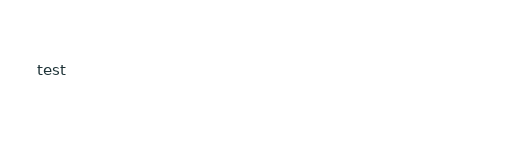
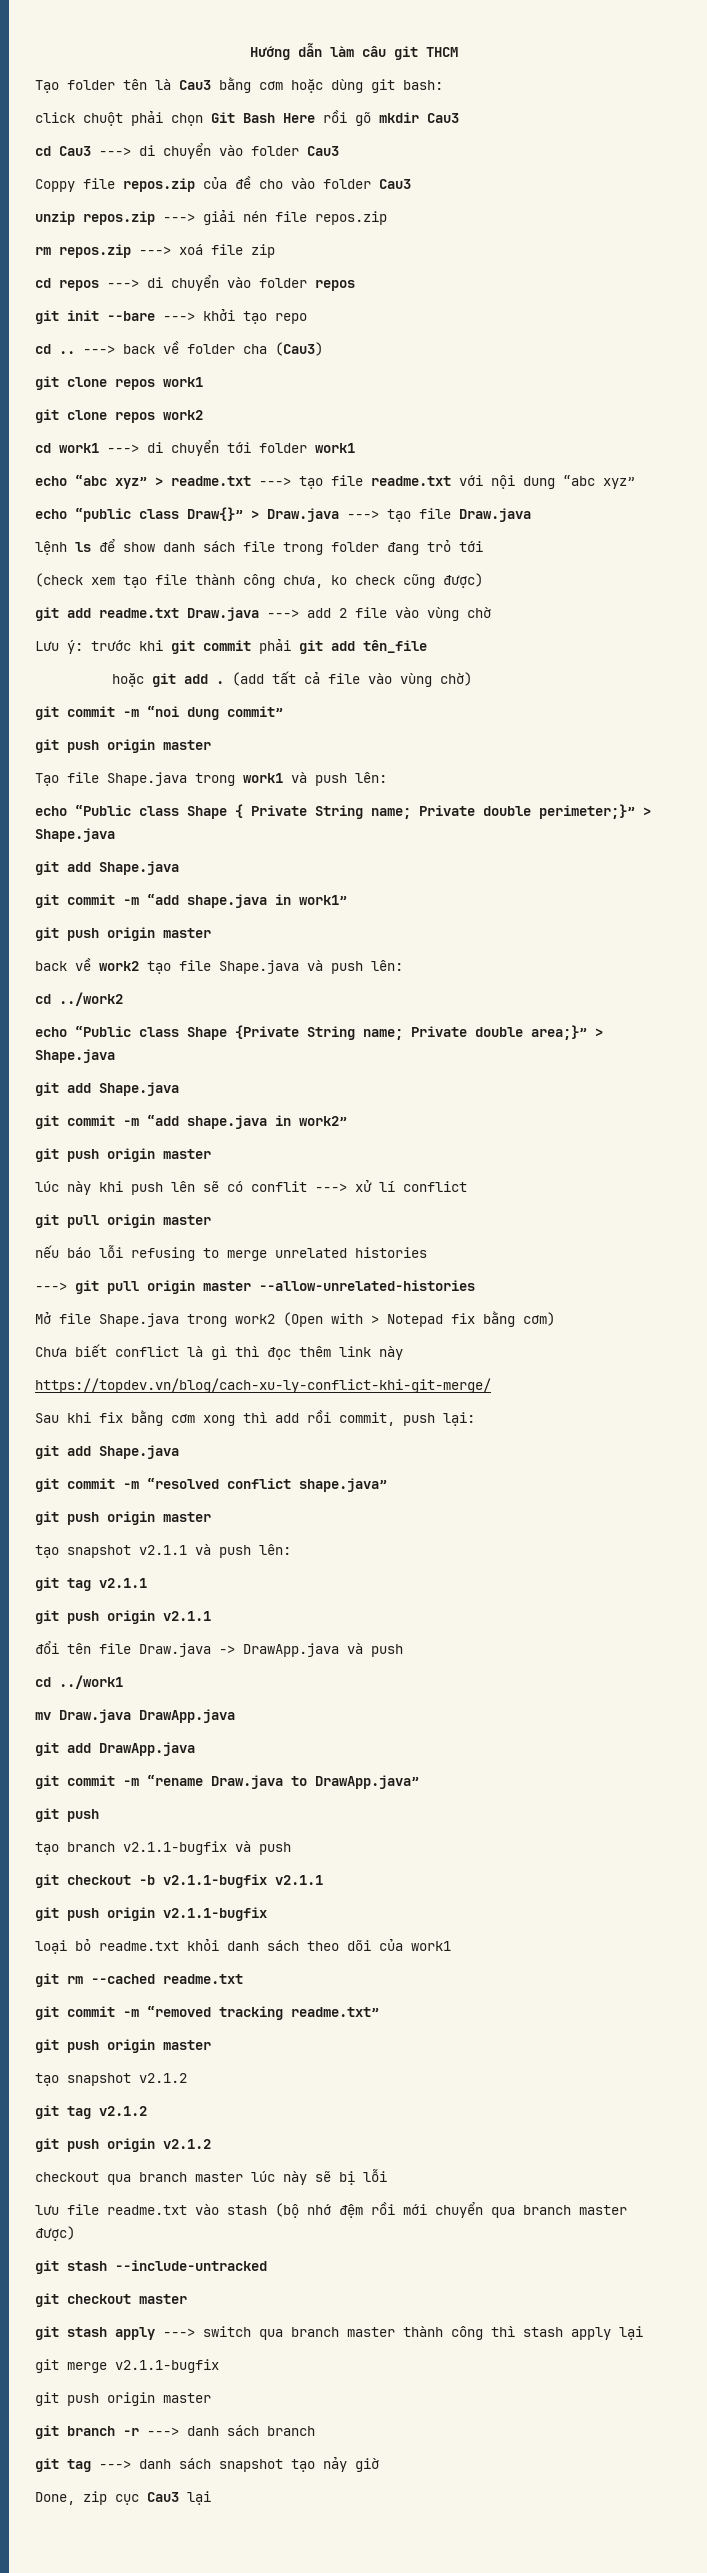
- test
+ Hướng dẫn làm câu git THCM
+ Tạo folder tên là Cau3 bằng cơm hoặc dùng git bash:
+ click chuột phải chọn Git Bash Here rồi gõ mkdir Cau3
+ cd Cau3 ---> di chuyển vào folder Cau3
+ Coppy file repos.zip của đề cho vào folder Cau3
+ unzip repos.zip ---> giải nén file repos.zip
+ rm repos.zip ---> xoá file zip
+ cd repos ---> di chuyển vào folder repos
+ git init --bare ---> khởi tạo repo
+ cd .. ---> back về folder cha (Cau3)
+ git clone repos work1
+ git clone repos work2
+ cd work1 ---> di chuyển tới folder work1
+ echo “abc xyz” > readme.txt ---> tạo file readme.txt với nội dung “abc xyz”
+ echo “public class Draw{}” > Draw.java ---> tạo file Draw.java
+ lệnh ls để show danh sách file trong folder đang trỏ tới
+ (check xem tạo file thành công chưa, ko check cũng được)
+ git add readme.txt Draw.java ---> add 2 file vào vùng chờ
+ Lưu ý: trước khi git commit phải git add tên_file
+ hoặc git add . (add tất cả file vào vùng chờ)
+ git commit -m “noi dung commit”
+ git push origin master
+ Tạo file Shape.java trong work1 và push lên:
+ echo “Public class Shape { Private String name; Private double perimeter;}” > Shape.java
+ git add Shape.java
+ git commit -m “add shape.java in work1”
+ git push origin master
+ back về work2 tạo file Shape.java và push lên:
+ cd ../work2
+ echo “Public class Shape {Private String name; Private double area;}” > Shape.java
+ git add Shape.java
+ git commit -m “add shape.java in work2”
+ git push origin master
+ lúc này khi push lên sẽ có conflit ---> xử lí conflict
+ git pull origin master
+ nếu báo lỗi refusing to merge unrelated histories
+ ---> git pull origin master --allow-unrelated-histories
+ Mở file Shape.java trong work2 (Open with > Notepad fix bằng cơm)
+ Chưa biết conflict là gì thì đọc thêm link này
+ https://topdev.vn/blog/cach-xu-ly-conflict-khi-git-merge/
+ Sau khi fix bằng cơm xong thì add rồi commit, push lại:
+ git add Shape.java
+ git commit -m “resolved conflict shape.java”
+ git push origin master
+ tạo snapshot v2.1.1 và push lên:
+ git tag v2.1.1
+ git push origin v2.1.1
+ đổi tên file Draw.java -> DrawApp.java và push
+ cd ../work1
+ mv Draw.java DrawApp.java
+ git add DrawApp.java
+ git commit -m “rename Draw.java to DrawApp.java”
+ git push
+ tạo branch v2.1.1-bugfix và push
+ git checkout -b v2.1.1-bugfix v2.1.1
+ git push origin v2.1.1-bugfix
+ loại bỏ readme.txt khỏi danh sách theo dõi của work1
+ git rm --cached readme.txt
+ git commit -m “removed tracking readme.txt”
+ git push origin master
+ tạo snapshot v2.1.2
+ git tag v2.1.2
+ git push origin v2.1.2
+ checkout qua branch master lúc này sẽ bị lỗi
+ lưu file readme.txt vào stash (bộ nhớ đệm rồi mới chuyển qua branch master được)
+ git stash --include-untracked
+ git checkout master
+ git stash apply ---> switch qua branch master thành công thì stash apply lại
+ git merge v2.1.1-bugfix
+ git push origin master
+ git branch -r ---> danh sách branch
+ git tag ---> danh sách snapshot tạo nảy giờ
+ Done, zip cục Cau3 lại

